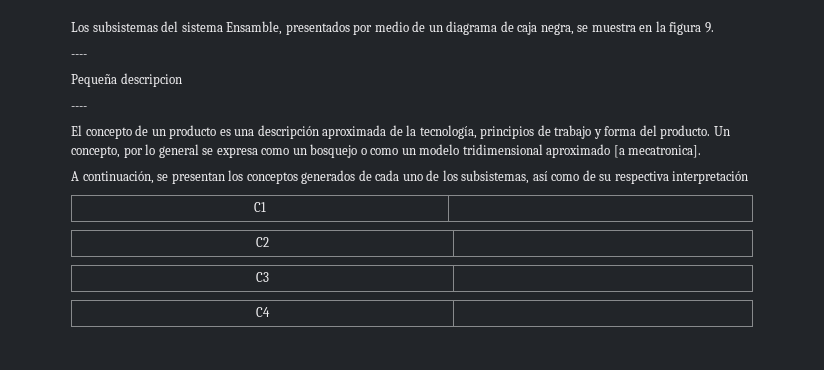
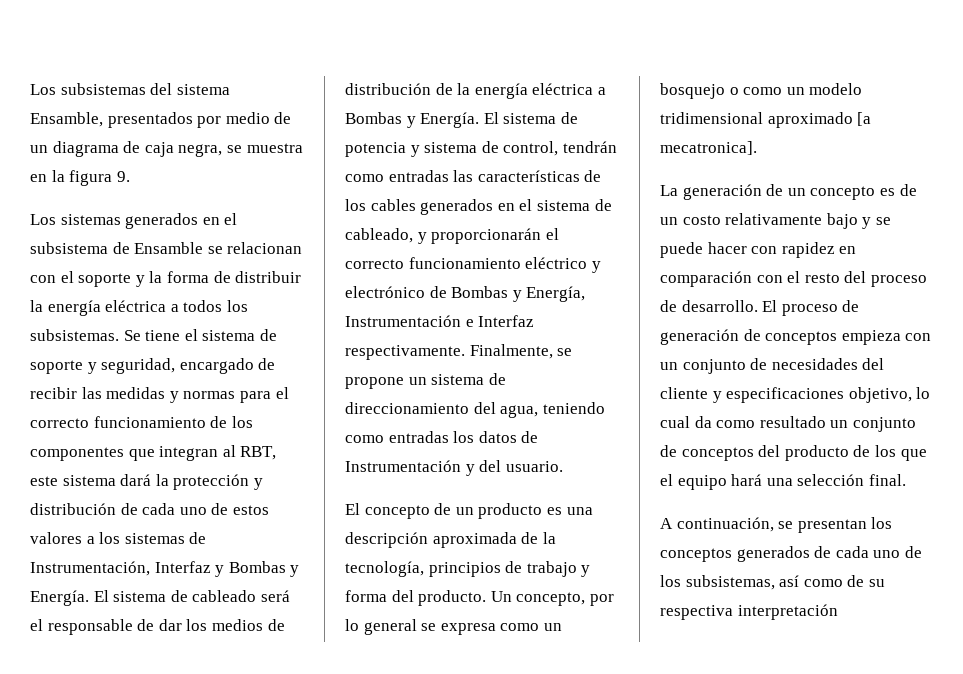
  Los subsistemas del sistema Ensamble, presentados por medio de un diagrama de caja negra, se muestra en la figura 9.
- ----
- Pequeña descripcion
- ----
+ Los sistemas generados en el subsistema de Ensamble se relacionan con el soporte y la forma de distribuir la energía eléctrica a todos los subsistemas. Se tiene el sistema de soporte y seguridad, encargado de recibir las medidas y normas para el correcto funcionamiento de los componentes que integran al RBT, este sistema dará la protección y distribución de cada uno de estos valores a los sistemas de Instrumentación, Interfaz y Bombas y Energía. El sistema de cableado será el responsable de dar los medios de distribución de la energía eléctrica a Bombas y Energía. El sistema de potencia y sistema de control, tendrán como entradas las características de los cables generados en el sistema de cableado, y proporcionarán el correcto funcionamiento eléctrico y electrónico de Bombas y Energía, Instrumentación e Interfaz respectivamente. Finalmente, se propone un sistema de direccionamiento del agua, teniendo como entradas los datos de Instrumentación y del usuario.
+ La generación de un concepto es de un costo relativamente bajo y se puede hacer con rapidez en comparación con el resto del proceso de desarrollo. El proceso de generación de conceptos empieza con un conjunto de necesidades del cliente y especificaciones objetivo, lo cual da como resultado un conjunto de conceptos del producto de los que el equipo hará una selección final.
- C1 |
- C2 |
- C3 |
- C4 |

